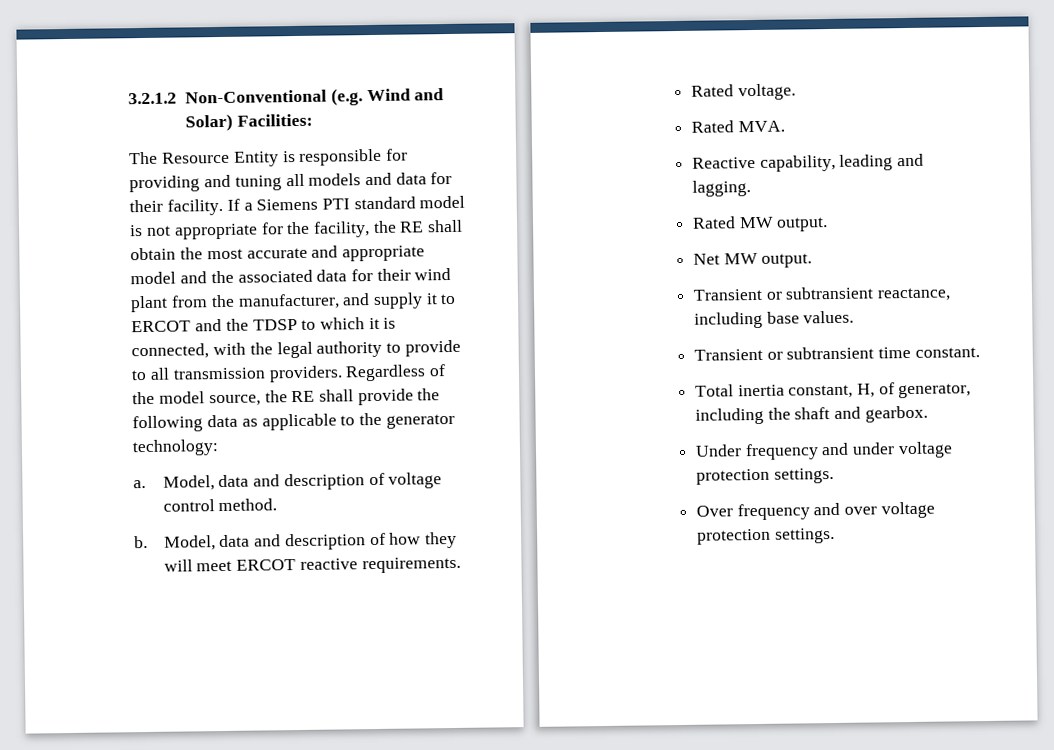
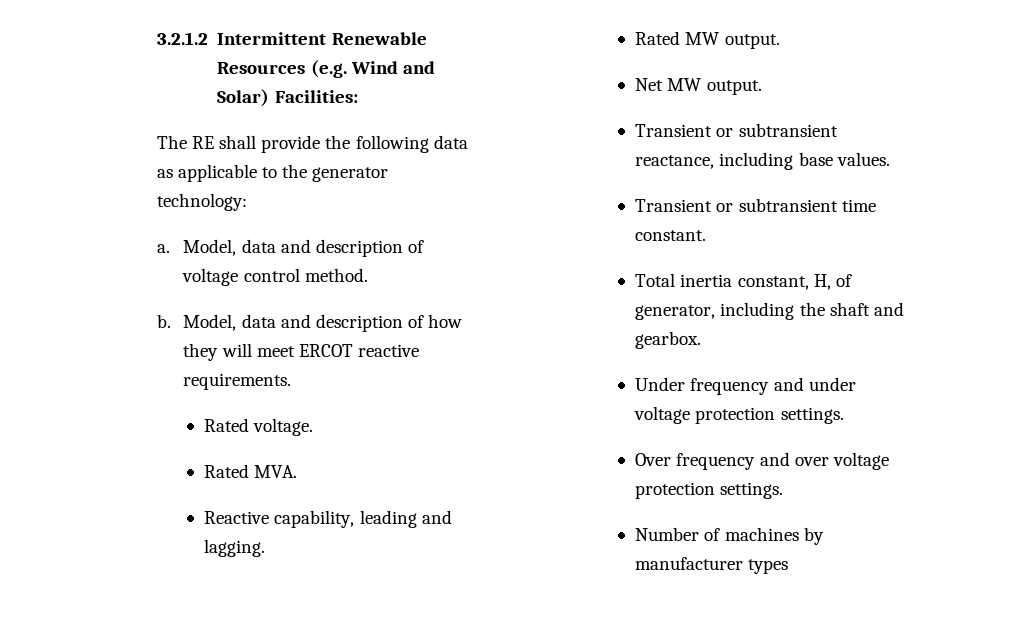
- 3.2.1.2 Non-Conventional (e.g. Wind and Solar) Facilities:
+ 3.2.1.2 Intermittent Renewable Resources (e.g. Wind and Solar) Facilities:
- The Resource Entity is responsible for providing and tuning all models and data for their facility. If a Siemens PTI standard model is not appropriate for the facility, the RE shall obtain the most accurate and appropriate model and the associated data for their wind plant from the manufacturer, and supply it to ERCOT and the TDSP to which it is connected, with the legal authority to provide to all transmission providers. Regardless of the model source, the RE shall provide the following data as applicable to the generator technology:
+ The RE shall provide the following data as applicable to the generator technology:
+ Number of machines by manufacturer types

